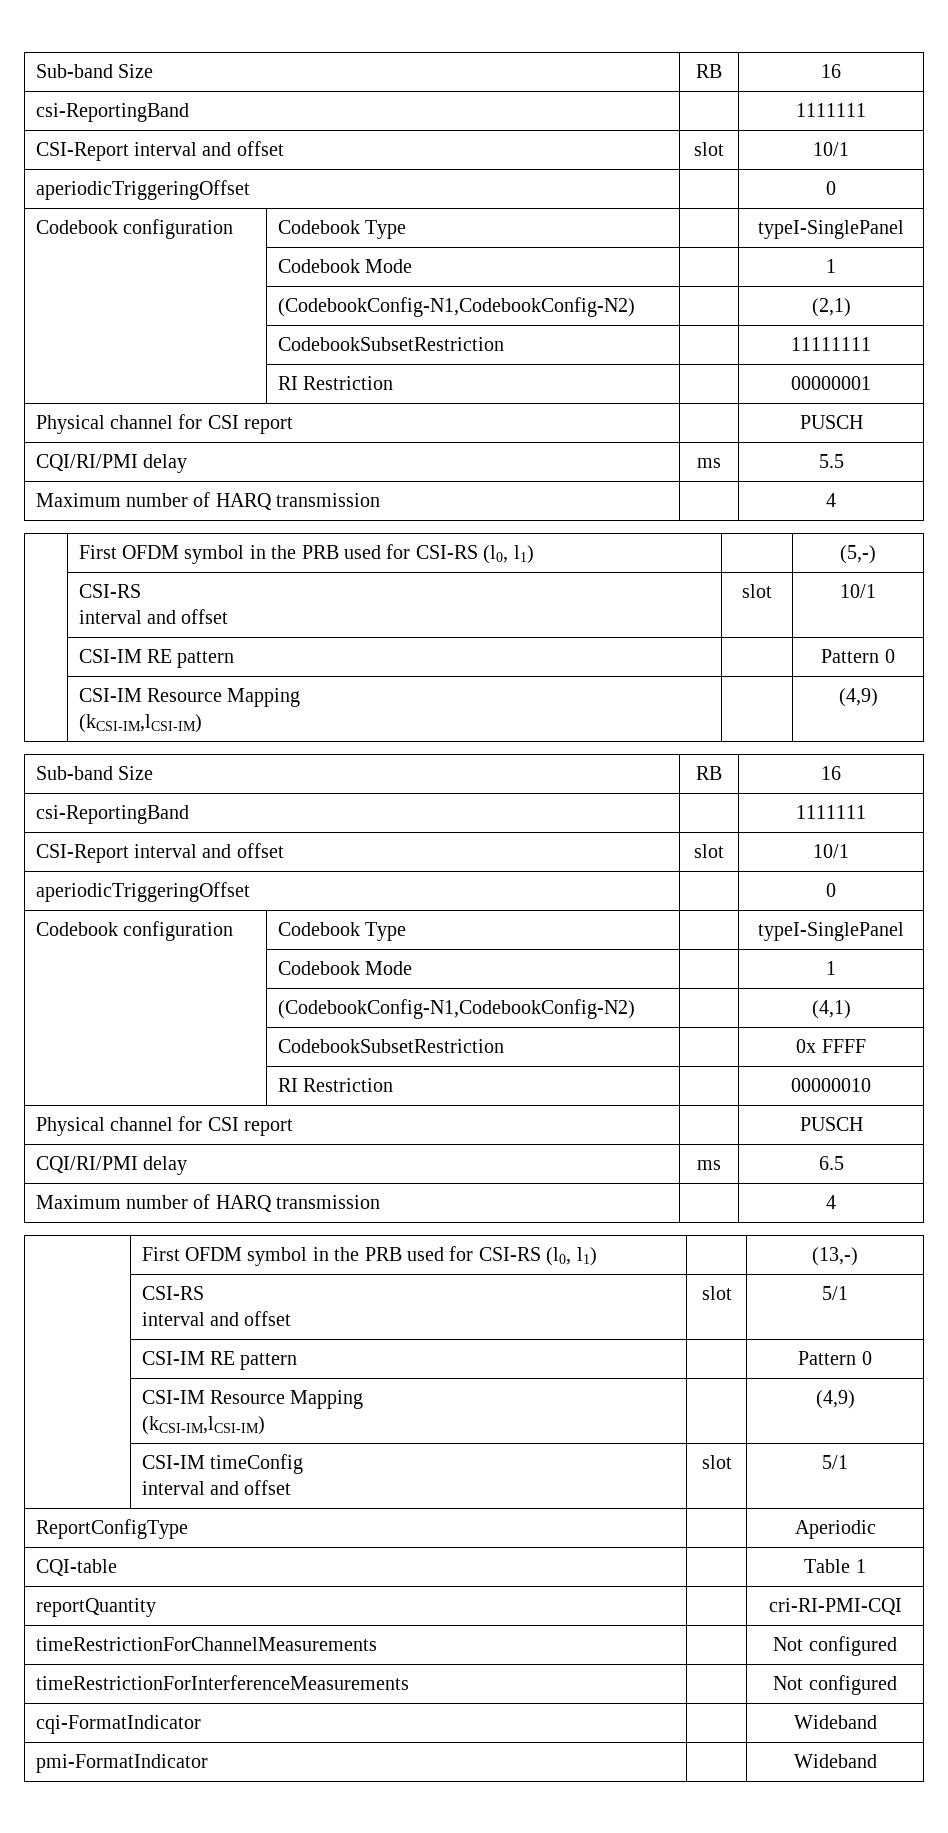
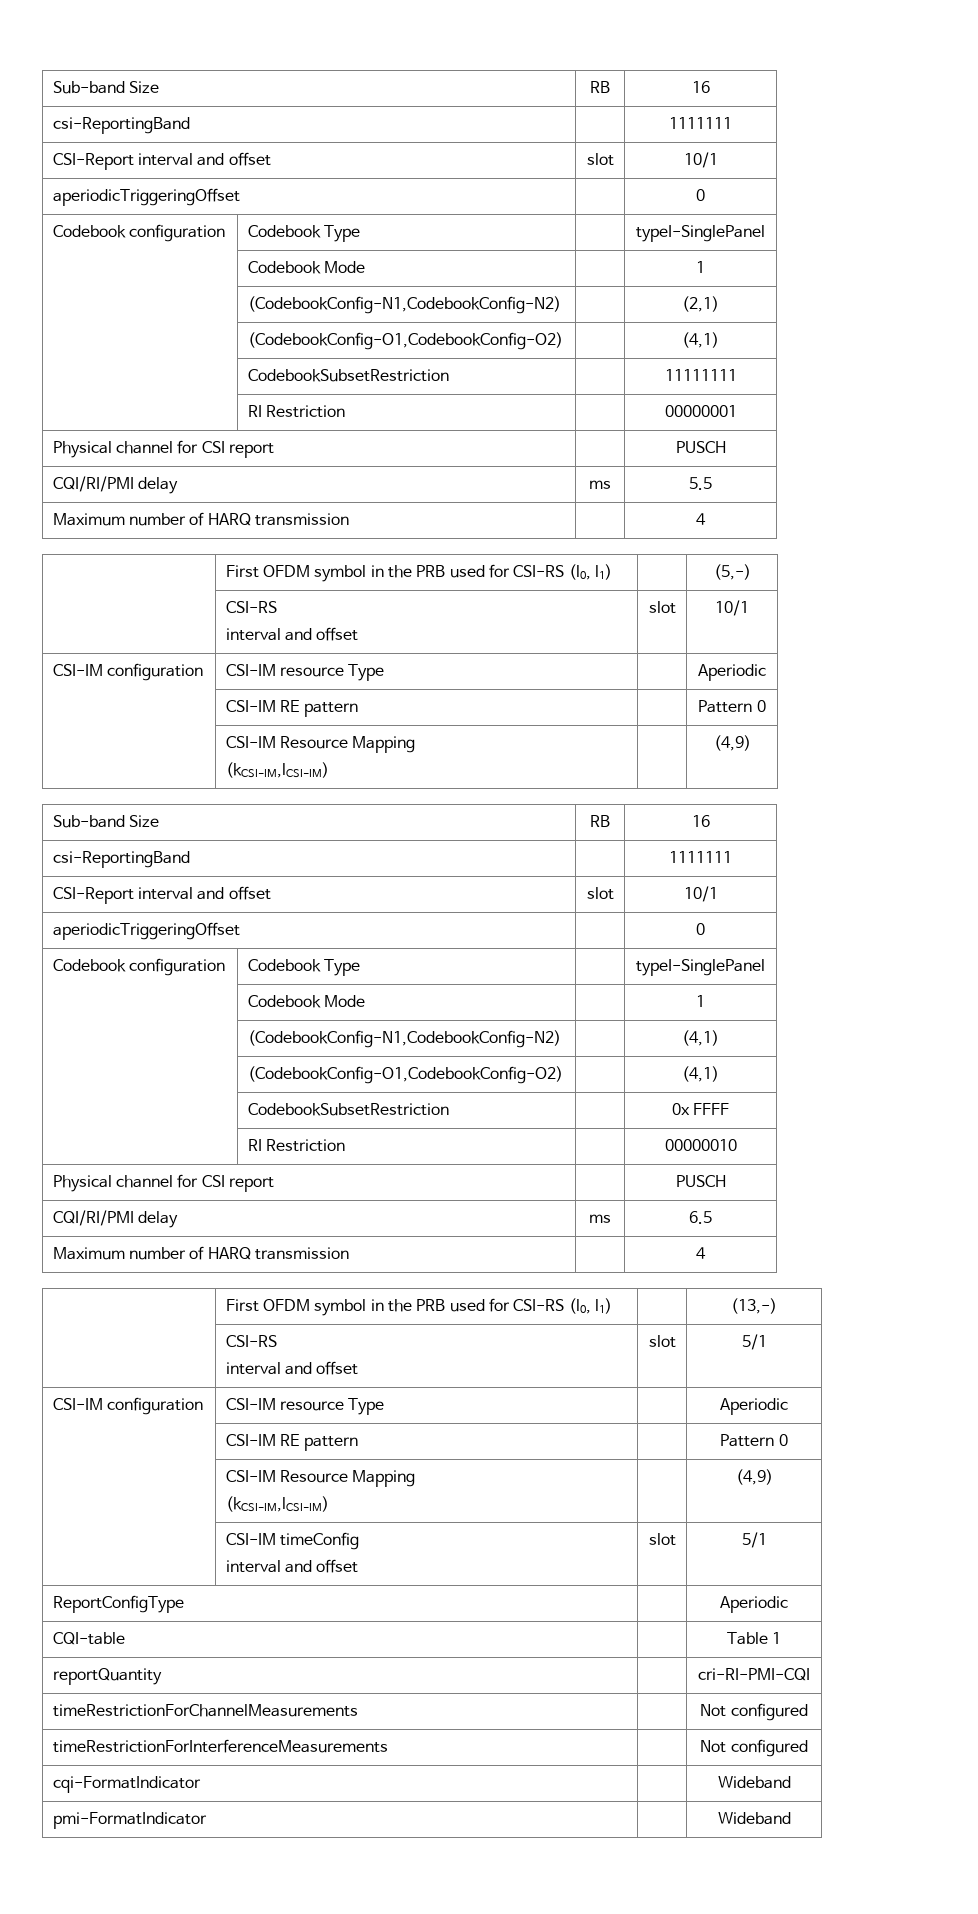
  | (CodebookConfig-N1,CodebookConfig-N2) | | (2,1)
+ | (CodebookConfig-O1,CodebookConfig-O2) | | (4,1)
  | First OFDM symbol in the PRB used for CSI-RS (l0, l1) | | (5,-)
  | CSI-RS
  interval and offset | slot | 10/1
+ CSI-IM configuration | CSI-IM resource Type | | Aperiodic
  | (CodebookConfig-N1,CodebookConfig-N2) | | (4,1)
+ | (CodebookConfig-O1,CodebookConfig-O2) | | (4,1)
  | First OFDM symbol in the PRB used for CSI-RS (l0, l1) | | (13,-)
  | CSI-RS
  interval and offset | slot | 5/1
+ CSI-IM configuration | CSI-IM resource Type | | Aperiodic

